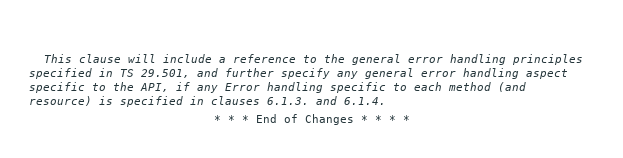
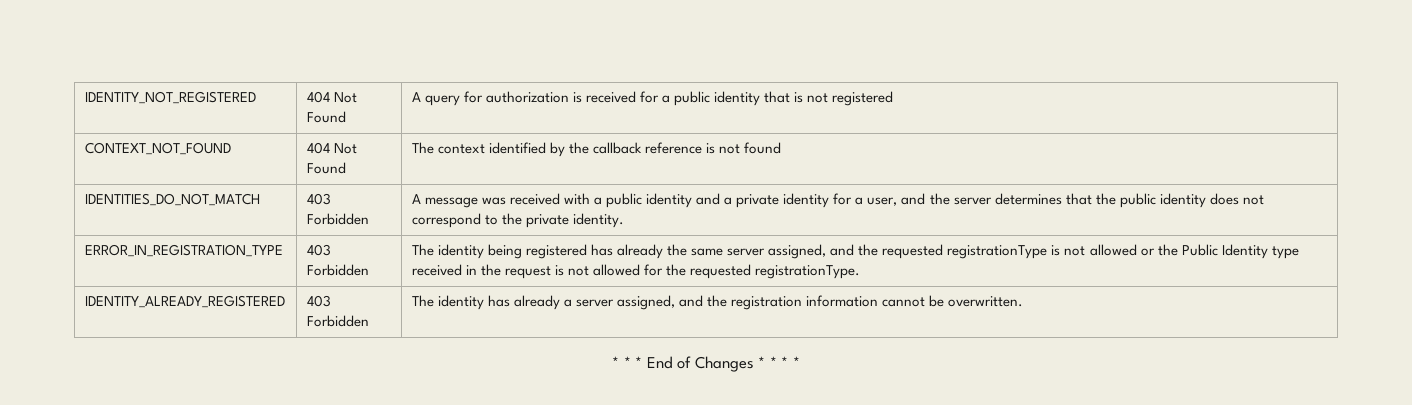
- This clause will include a reference to the general error handling principles specified in TS 29.501, and further specify any general error handling aspect specific to the API, if any Error handling specific to each method (and resource) is specified in clauses 6.1.3. and 6.1.4.
+ IDENTITY_NOT_REGISTERED | 404 Not Found | A query for authorization is received for a public identity that is not registered
+ CONTEXT_NOT_FOUND | 404 Not Found | The context identified by the callback reference is not found
+ IDENTITIES_DO_NOT_MATCH | 403 Forbidden | A message was received with a public identity and a private identity for a user, and the server determines that the public identity does not correspond to the private identity.
+ ERROR_IN_REGISTRATION_TYPE | 403 Forbidden | The identity being registered has already the same server assigned, and the requested registrationType is not allowed or the Public Identity type received in the request is not allowed for the requested registrationType.
+ IDENTITY_ALREADY_REGISTERED | 403 Forbidden | The identity has already a server assigned, and the registration information cannot be overwritten.

